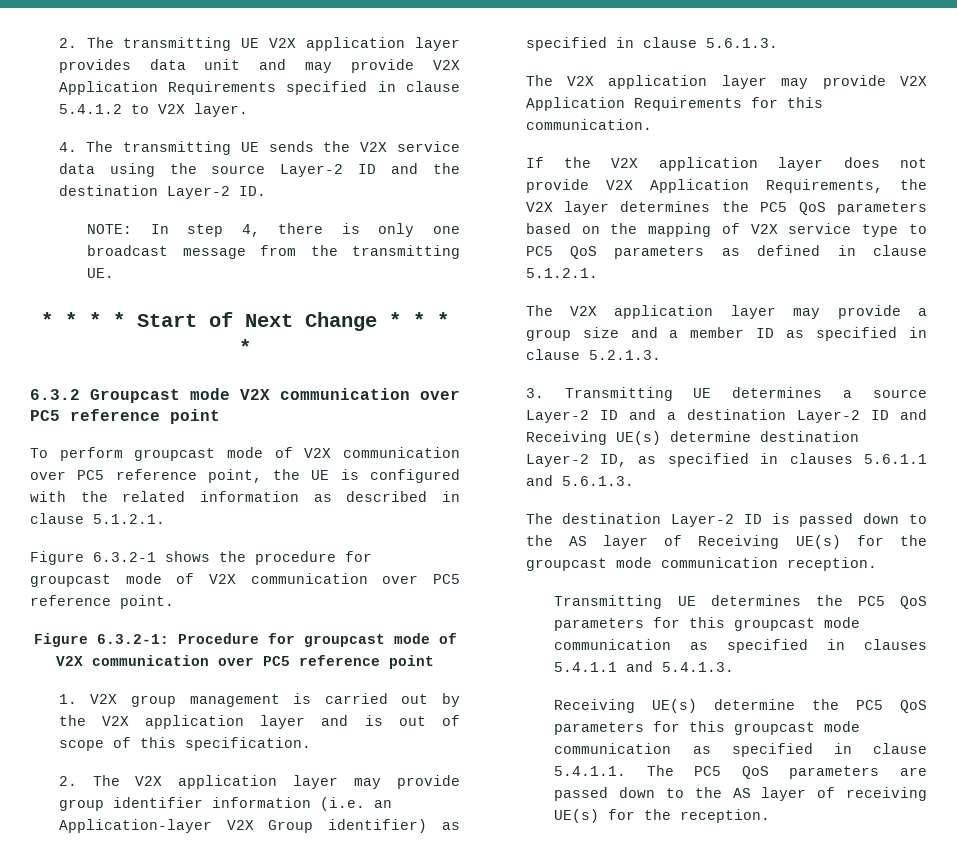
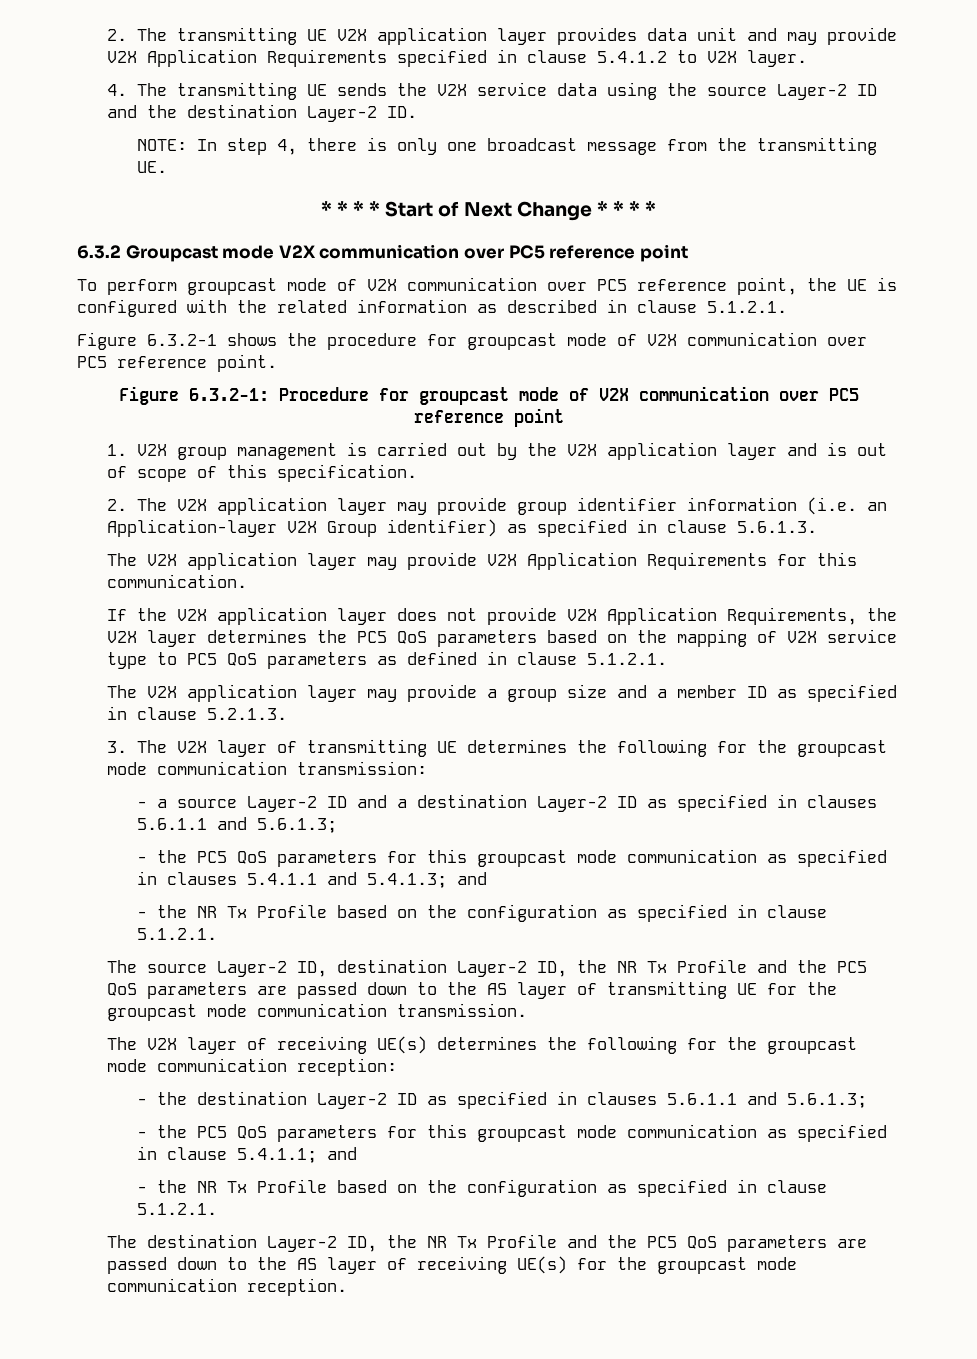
- 3. Transmitting UE determines a source Layer-2 ID and a destination Layer-2 ID and Receiving UE(s) determine destination Layer-2 ID, as specified in clauses 5.6.1.1 and 5.6.1.3.
- The destination Layer-2 ID is passed down to the AS layer of Receiving UE(s) for the groupcast mode communication reception.
- Transmitting UE determines the PC5 QoS parameters for this groupcast mode communication as specified in clauses 5.4.1.1 and 5.4.1.3.
- Receiving UE(s) determine the PC5 QoS parameters for this groupcast mode communication as specified in clause 5.4.1.1. The PC5 QoS parameters are passed down to the AS layer of receiving UE(s) for the reception.
+ 3. The V2X layer of transmitting UE determines the following for the groupcast mode communication transmission:
+ - a source Layer-2 ID and a destination Layer-2 ID as specified in clauses 5.6.1.1 and 5.6.1.3;
+ - the PC5 QoS parameters for this groupcast mode communication as specified in clauses 5.4.1.1 and 5.4.1.3; and
+ - the NR Tx Profile based on the configuration as specified in clause 5.1.2.1.
+ The source Layer-2 ID, destination Layer-2 ID, the NR Tx Profile and the PC5 QoS parameters are passed down to the AS layer of transmitting UE for the groupcast mode communication transmission.
+ The V2X layer of receiving UE(s) determines the following for the groupcast mode communication reception:
+ - the destination Layer-2 ID as specified in clauses 5.6.1.1 and 5.6.1.3;
+ - the PC5 QoS parameters for this groupcast mode communication as specified in clause 5.4.1.1; and
+ - the NR Tx Profile based on the configuration as specified in clause 5.1.2.1.
+ The destination Layer-2 ID, the NR Tx Profile and the PC5 QoS parameters are passed down to the AS layer of receiving UE(s) for the groupcast mode communication reception.

